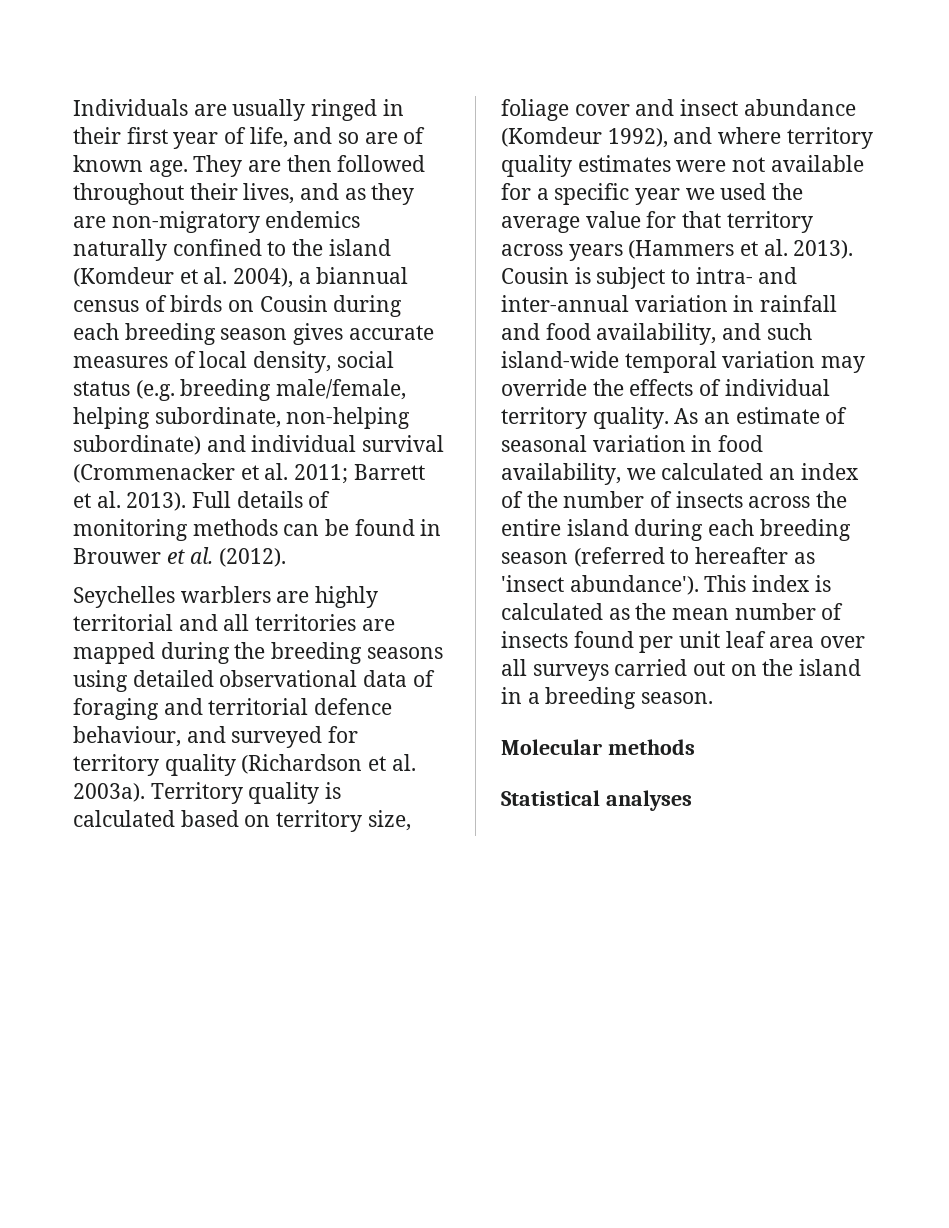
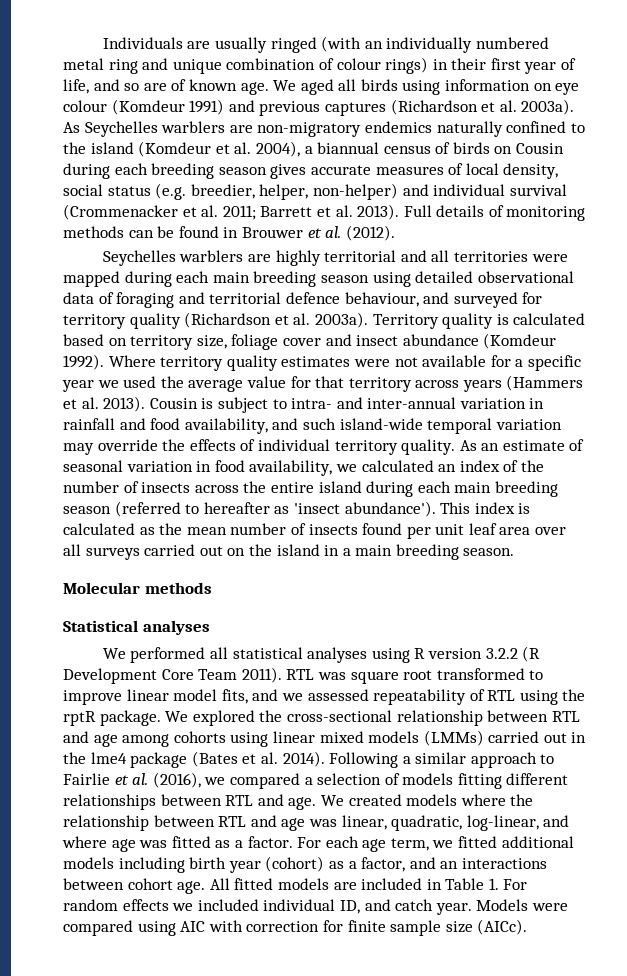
- Individuals are usually ringed in their first year of life, and so are of known age.
+ Individuals are usually ringed (with an individually numbered metal ring and unique combination of colour rings) in their first year of life, and so are of known age.
- They are then followed throughout their lives, and as they are non-migratory endemics naturally confined to the island (Komdeur et al. 2004), a biannual census of birds on Cousin during each breeding season gives accurate measures of local density, social status (e.g. breeding male/female, helping subordinate, non-helping subordinate) and individual survival (Crommenacker et al. 2011; Barrett et al. 2013).
+ We aged all birds using information on eye colour (Komdeur 1991) and previous captures (Richardson et al. 2003a). As Seychelles warblers are non-migratory endemics naturally confined to the island (Komdeur et al. 2004), a biannual census of birds on Cousin during each breeding season gives accurate measures of local density, social status (e.g. breedier, helper, non-helper) and individual survival (Crommenacker et al. 2011; Barrett et al. 2013).
- Seychelles warblers are highly territorial and all territories are mapped during the breeding seasons using detailed observational data of foraging and territorial defence behaviour, and surveyed for territory quality (Richardson et al. 2003a).
+ Seychelles warblers are highly territorial and all territories were mapped during each main breeding season using detailed observational data of foraging and territorial defence behaviour, and surveyed for territory quality (Richardson et al. 2003a).
- Territory quality is calculated based on territory size, foliage cover and insect abundance (Komdeur 1992), and where territory quality estimates were not available for a specific year we used the average value for that territory across years (Hammers et al. 2013).
+ Territory quality is calculated based on territory size, foliage cover and insect abundance (Komdeur 1992). Where territory quality estimates were not available for a specific year we used the average value for that territory across years (Hammers et al. 2013).
- As an estimate of seasonal variation in food availability, we calculated an index of the number of insects across the entire island during each breeding season (referred to hereafter as 'insect abundance').
+ As an estimate of seasonal variation in food availability, we calculated an index of the number of insects across the entire island during each main breeding season (referred to hereafter as 'insect abundance').
- This index is calculated as the mean number of insects found per unit leaf area over all surveys carried out on the island in a breeding season.
+ This index is calculated as the mean number of insects found per unit leaf area over all surveys carried out on the island in a main breeding season.
+ We performed all statistical analyses using R version 3.2.2 (R Development Core Team 2011). RTL was square root transformed to improve linear model fits, and we assessed repeatability of RTL using the rptR package. We explored the cross-sectional relationship between RTL and age among cohorts using linear mixed models (LMMs) carried out in the lme4 package (Bates et al. 2014). Following a similar approach to Fairlie et al. (2016), we compared a selection of models fitting different relationships between RTL and age. We created models where the relationship between RTL and age was linear, quadratic, log-linear, and where age was fitted as a factor. For each age term, we fitted additional models including birth year (cohort) as a factor, and an interactions between cohort age. All fitted models are included in Table 1. For random effects we included individual ID, and catch year. Models were compared using AIC with correction for finite sample size (AICc).

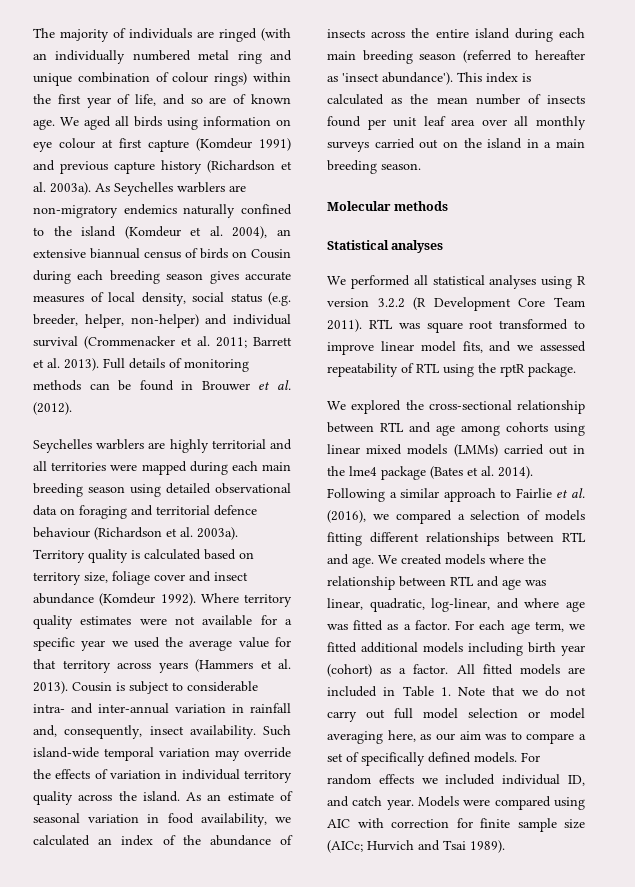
- Individuals are usually ringed (with an individually numbered metal ring and unique combination of colour rings) in their first year of life, and so are of known age.
+ The majority of individuals are ringed (with an individually numbered metal ring and unique combination of colour rings) within the first year of life, and so are of known age.
- We aged all birds using information on eye colour (Komdeur 1991) and previous captures (Richardson et al. 2003a).
+ We aged all birds using information on eye colour at first capture (Komdeur 1991) and previous capture history (Richardson et al. 2003a).
- As Seychelles warblers are non-migratory endemics naturally confined to the island (Komdeur et al. 2004), a biannual census of birds on Cousin during each breeding season gives accurate measures of local density, social status (e.g. breedier, helper, non-helper) and individual survival (Crommenacker et al. 2011; Barrett et al. 2013).
+ As Seychelles warblers are non-migratory endemics naturally confined to the island (Komdeur et al. 2004), an extensive biannual census of birds on Cousin during each breeding season gives accurate measures of local density, social status (e.g. breeder, helper, non-helper) and individual survival (Crommenacker et al. 2011; Barrett et al. 2013).
- Seychelles warblers are highly territorial and all territories were mapped during each main breeding season using detailed observational data of foraging and territorial defence behaviour, and surveyed for territory quality (Richardson et al. 2003a).
+ Seychelles warblers are highly territorial and all territories were mapped during each main breeding season using detailed observational data on foraging and territorial defence behaviour (Richardson et al. 2003a).
- Cousin is subject to intra- and inter-annual variation in rainfall and food availability, and such island-wide temporal variation may override the effects of individual territory quality.
+ Cousin is subject to considerable intra- and inter-annual variation in rainfall and, consequently, insect availability. Such island-wide temporal variation may override the effects of variation in individual territory quality across the island.
- As an estimate of seasonal variation in food availability, we calculated an index of the number of insects across the entire island during each main breeding season (referred to hereafter as 'insect abundance').
+ As an estimate of seasonal variation in food availability, we calculated an index of the abundance of insects across the entire island during each main breeding season (referred to hereafter as 'insect abundance').
- This index is calculated as the mean number of insects found per unit leaf area over all surveys carried out on the island in a main breeding season.
+ This index is calculated as the mean number of insects found per unit leaf area over all monthly surveys carried out on the island in a main breeding season.
- RTL was square root transformed to improve linear model fits, and we assessed repeatability of RTL using the rptR package. We explored the cross-sectional relationship between RTL and age among cohorts using linear mixed models (LMMs) carried out in the lme4 package (Bates et al. 2014).
+ RTL was square root transformed to improve linear model fits, and we assessed repeatability of RTL using the rptR package.
+ We explored the cross-sectional relationship between RTL and age among cohorts using linear mixed models (LMMs) carried out in the lme4 package (Bates et al. 2014).
- For each age term, we fitted additional models including birth year (cohort) as a factor, and an interactions between cohort age.
+ For each age term, we fitted additional models including birth year (cohort) as a factor.
- All fitted models are included in Table 1. For random effects we included individual ID, and catch year.
+ All fitted models are included in Table 1. Note that we do not carry out full model selection or model averaging here, as our aim was to compare a set of specifically defined models. For random effects we included individual ID, and catch year.
- Models were compared using AIC with correction for finite sample size (AICc).
+ Models were compared using AIC with correction for finite sample size (AICc; Hurvich and Tsai 1989).

